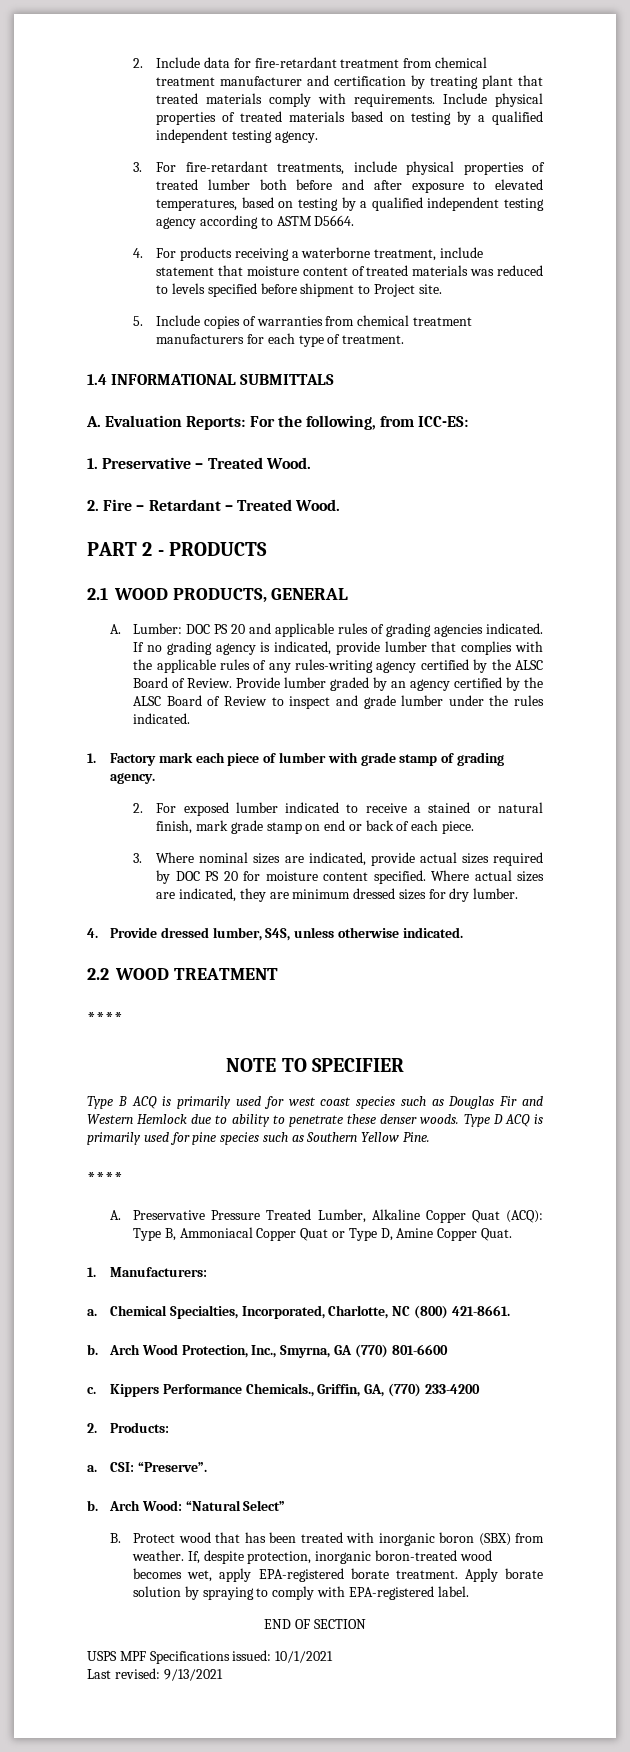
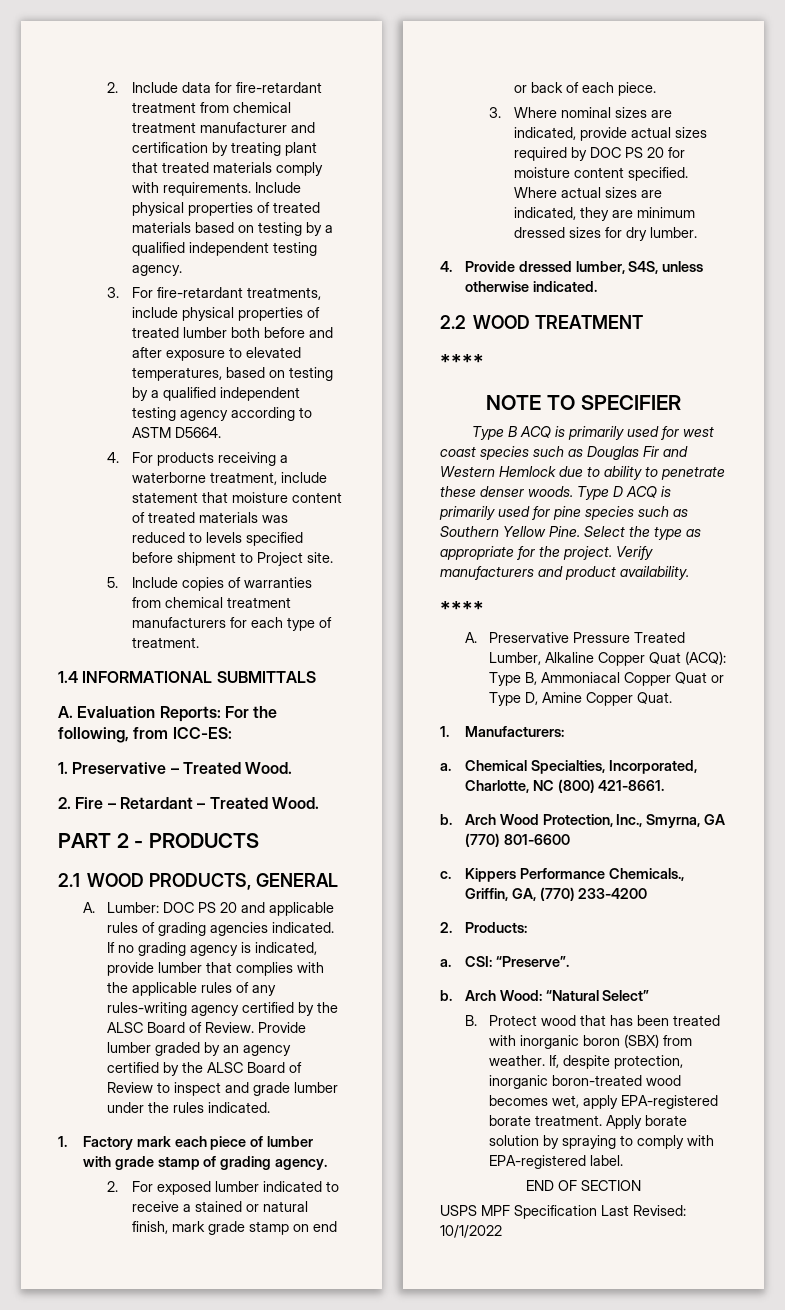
+ Select the type as appropriate for the project. Verify manufacturers and product availability.
- USPS MPF Specifications issued: 10/1/2021
- Last revised: 9/13/2021
+ USPS MPF Specification Last Revised: 10/1/2022

